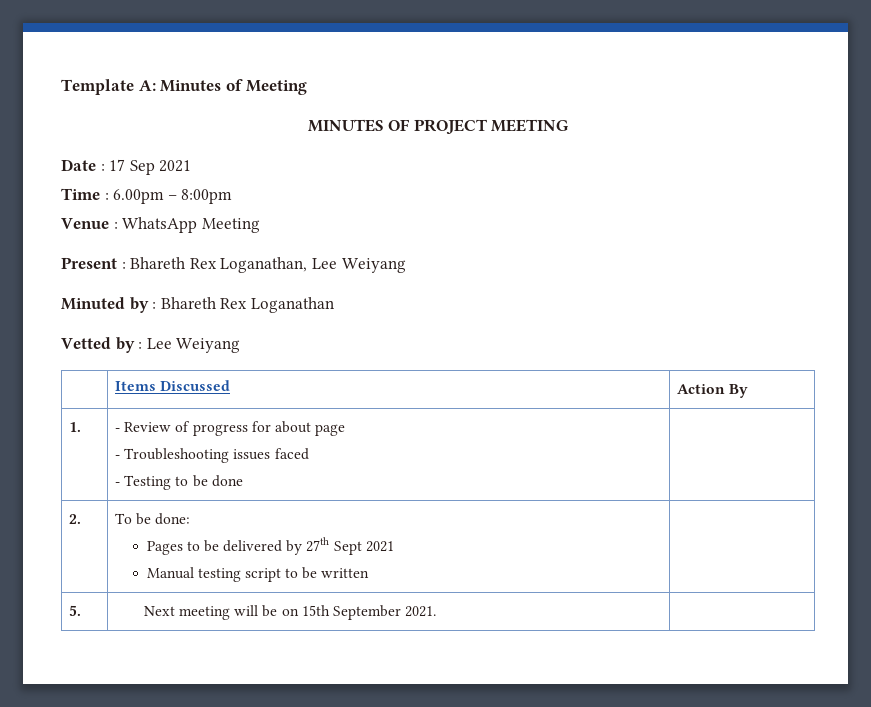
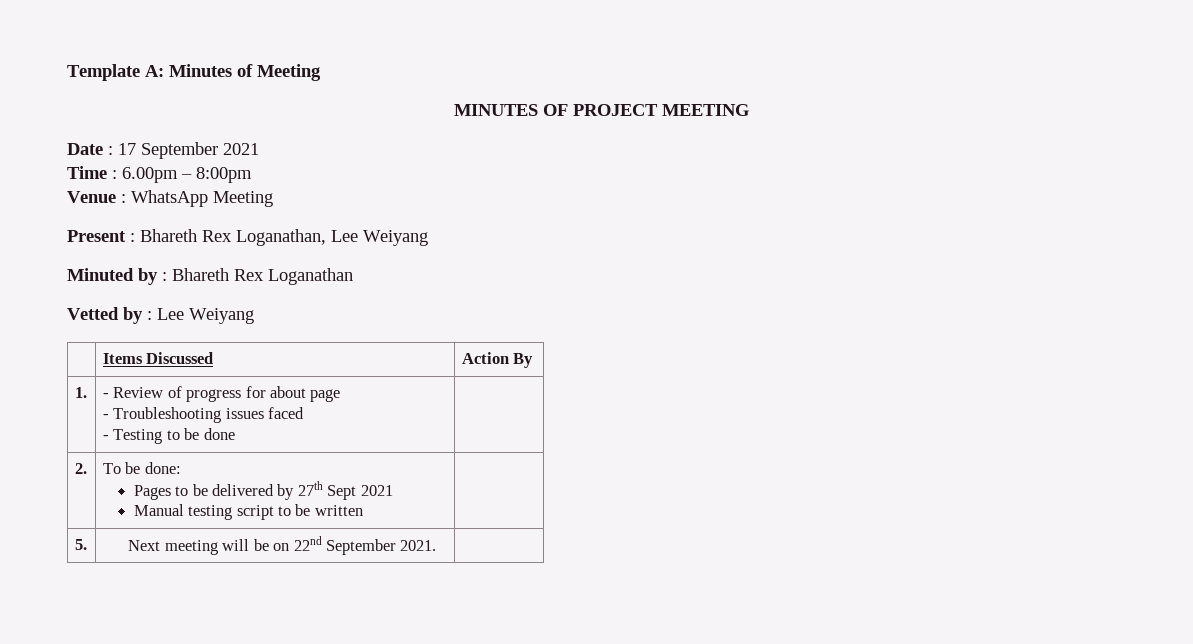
- Date : 17 Sep 2021
+ Date : 17 September 2021
- 5. | Next meeting will be on 15th September 2021. |
+ 5. | Next meeting will be on 22nd September 2021. |

